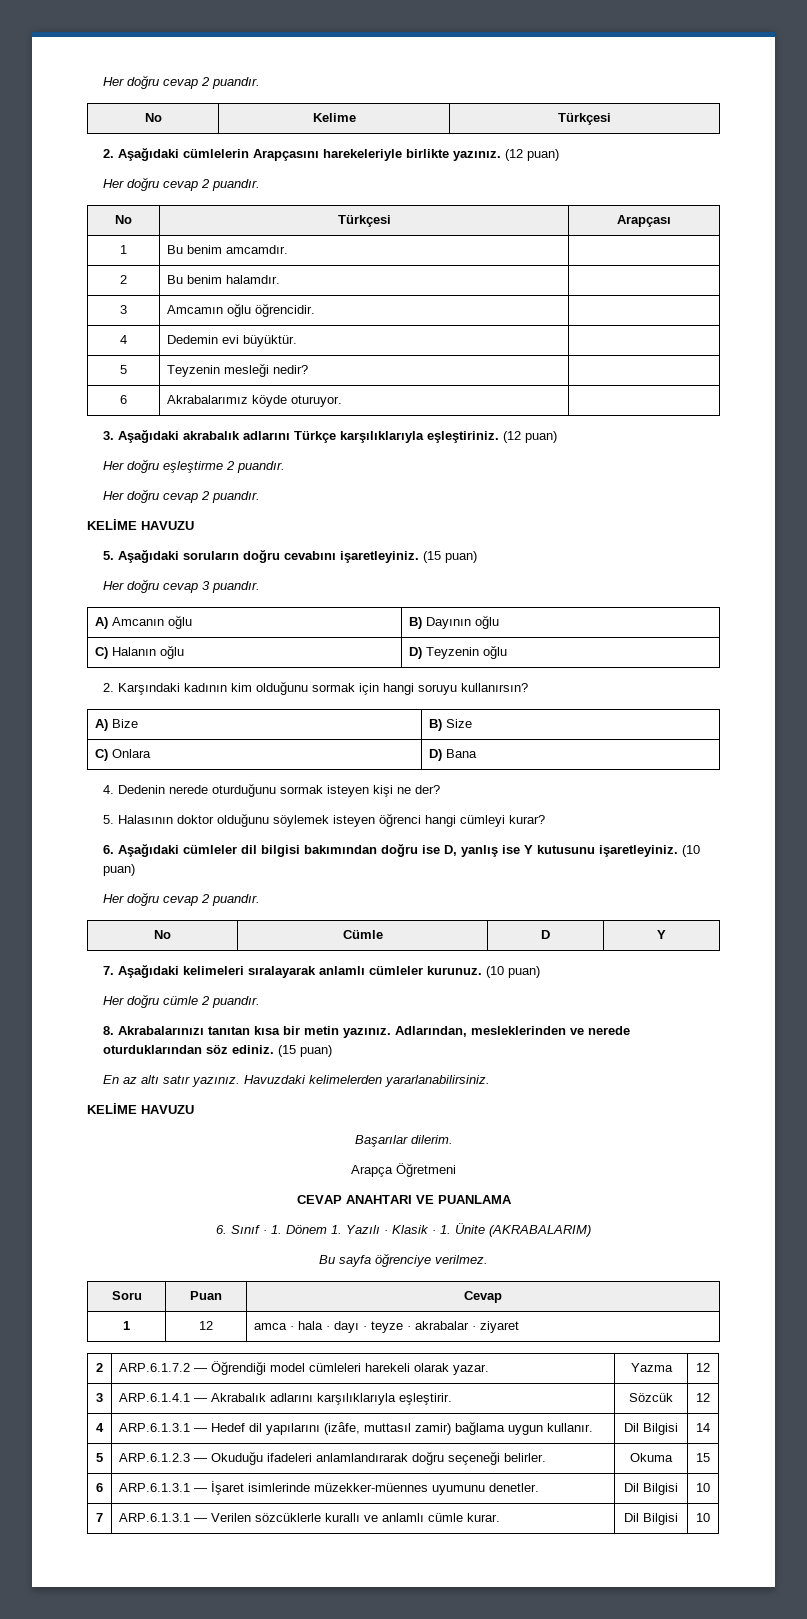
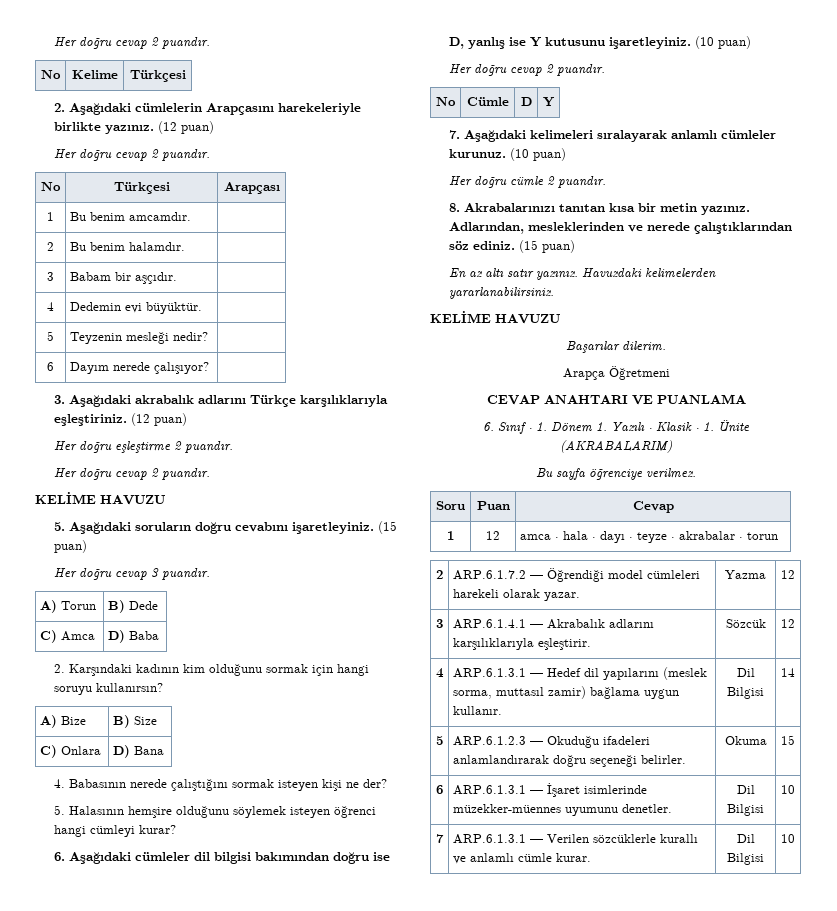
- 3 | Amcamın oğlu öğrencidir. |
+ 3 | Babam bir aşçıdır. |
- 6 | Akrabalarımız köyde oturuyor. |
+ 6 | Dayım nerede çalışıyor? |
- A) Amcanın oğlu | B) Dayının oğlu
- C) Halanın oğlu | D) Teyzenin oğlu
+ A) Torun | B) Dede
+ C) Amca | D) Baba
- 4. Dedenin nerede oturduğunu sormak isteyen kişi ne der?
+ 4. Babasının nerede çalıştığını sormak isteyen kişi ne der?
- 5. Halasının doktor olduğunu söylemek isteyen öğrenci hangi cümleyi kurar?
+ 5. Halasının hemşire olduğunu söylemek isteyen öğrenci hangi cümleyi kurar?
- Adlarından, mesleklerinden ve nerede oturduklarından söz ediniz.
+ Adlarından, mesleklerinden ve nerede çalıştıklarından söz ediniz.
- 1 | 12 | amca · hala · dayı · teyze · akrabalar · ziyaret
+ 1 | 12 | amca · hala · dayı · teyze · akrabalar · torun
- 4 | ARP.6.1.3.1 — Hedef dil yapılarını (izâfe, muttasıl zamir) bağlama uygun kullanır. | Dil Bilgisi | 14
+ 4 | ARP.6.1.3.1 — Hedef dil yapılarını (meslek sorma, muttasıl zamir) bağlama uygun kullanır. | Dil Bilgisi | 14

